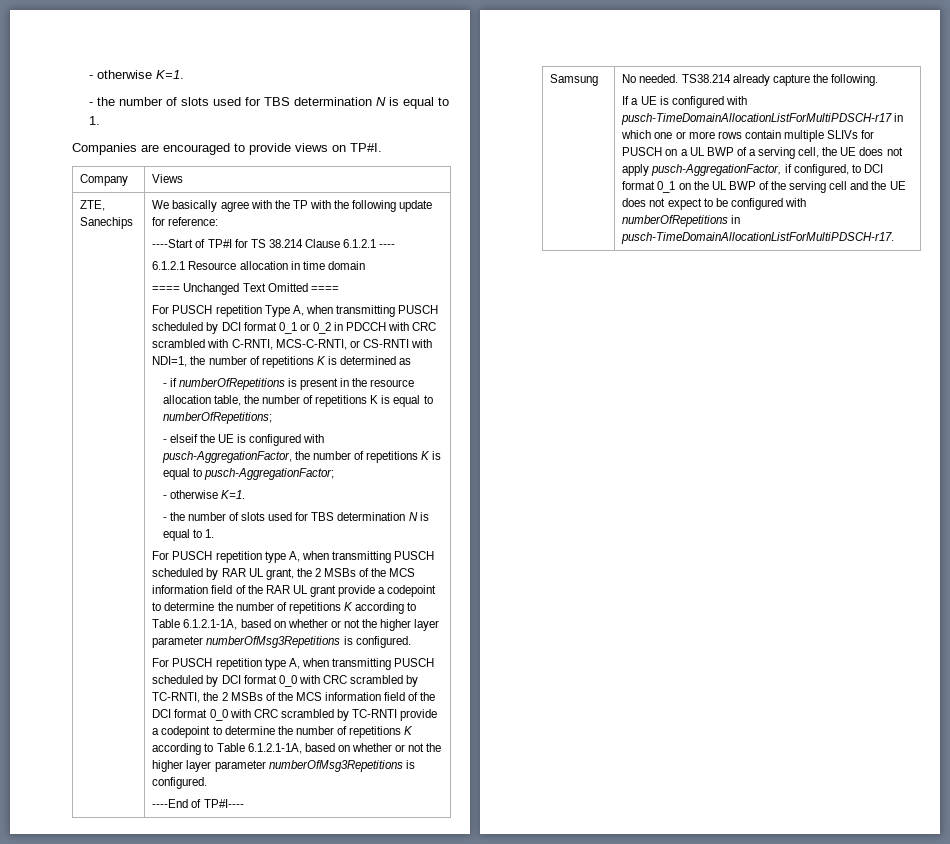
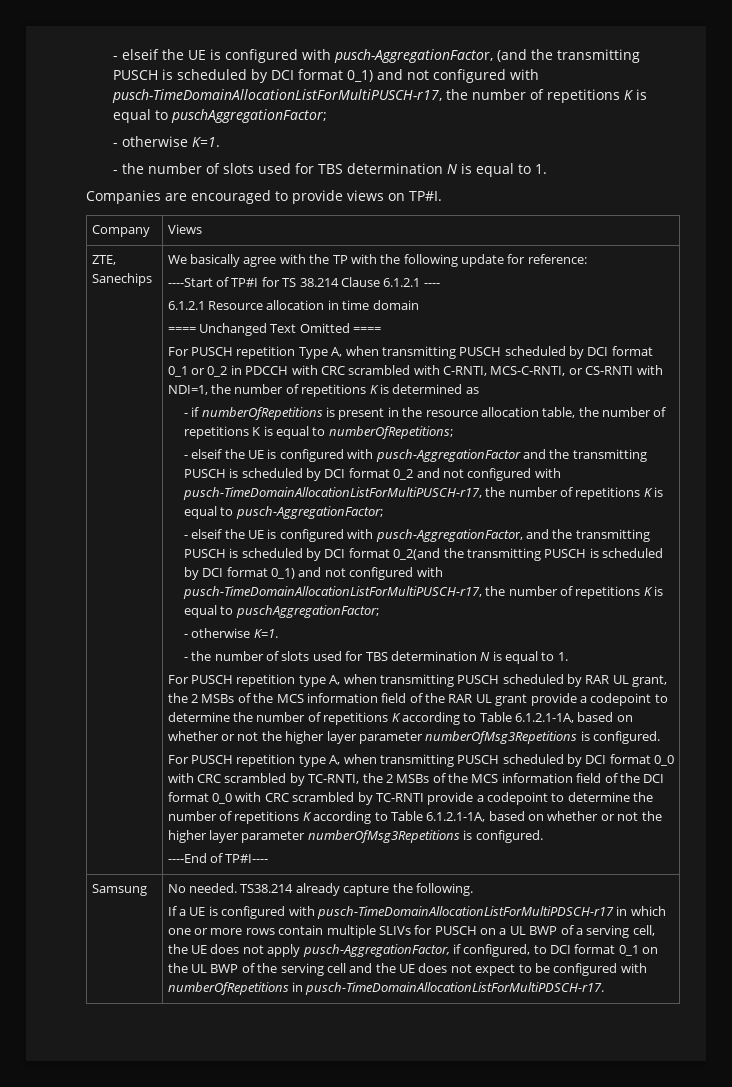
+ - elseif the UE is configured with pusch-AggregationFactor, (and the transmitting PUSCH is scheduled by DCI format 0_1) and not configured with pusch-TimeDomainAllocationListForMultiPUSCH-r17, the number of repetitions K is equal to puschAggregationFactor;
- - elseif the UE is configured with pusch-AggregationFactor, the number of repetitions K is equal to pusch-AggregationFactor;
+ - elseif the UE is configured with pusch-AggregationFactor and the transmitting PUSCH is scheduled by DCI format 0_2 and not configured with pusch-TimeDomainAllocationListForMultiPUSCH-r17, the number of repetitions K is equal to pusch-AggregationFactor;
+ - elseif the UE is configured with pusch-AggregationFactor, and the transmitting PUSCH is scheduled by DCI format 0_2(and the transmitting PUSCH is scheduled by DCI format 0_1) and not configured with pusch-TimeDomainAllocationListForMultiPUSCH-r17, the number of repetitions K is equal to puschAggregationFactor;

